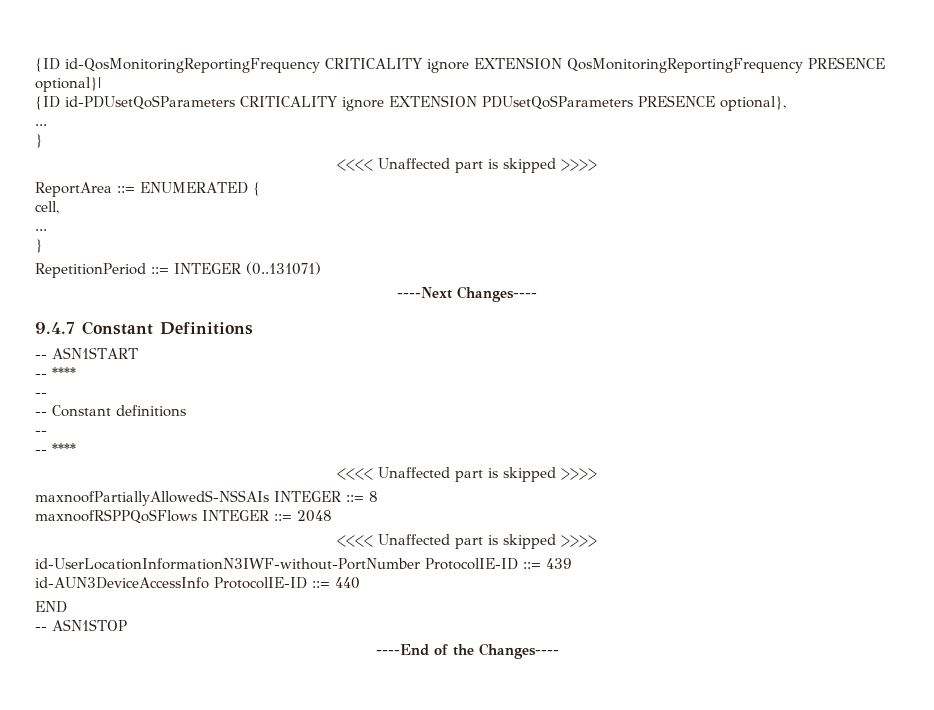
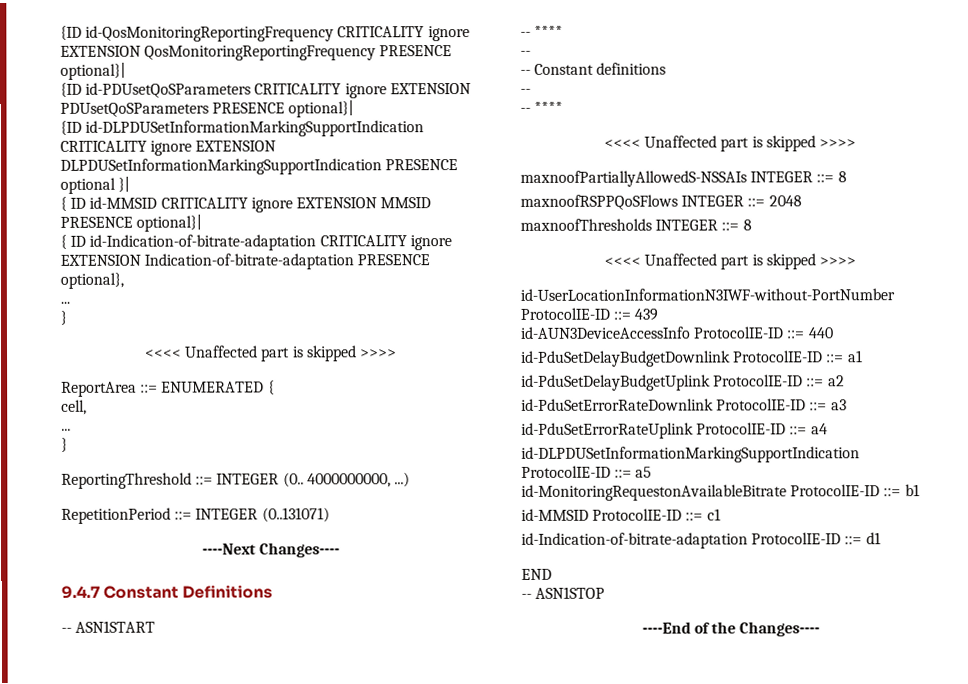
- {ID id-PDUsetQoSParameters CRITICALITY ignore EXTENSION PDUsetQoSParameters PRESENCE optional},
+ {ID id-PDUsetQoSParameters CRITICALITY ignore EXTENSION PDUsetQoSParameters PRESENCE optional}|
+ {ID id-DLPDUSetInformationMarkingSupportIndication CRITICALITY ignore EXTENSION DLPDUSetInformationMarkingSupportIndication PRESENCE optional }|
+ { ID id-MMSID CRITICALITY ignore EXTENSION MMSID PRESENCE optional}|
+ { ID id-Indication-of-bitrate-adaptation CRITICALITY ignore EXTENSION Indication-of-bitrate-adaptation PRESENCE optional},
+ ReportingThreshold ::= INTEGER (0.. 4000000000, ...)
+ maxnoofThresholds INTEGER ::= 8
+ id-PduSetDelayBudgetDownlink ProtocolIE-ID ::= a1
+ id-PduSetDelayBudgetUplink ProtocolIE-ID ::= a2
+ id-PduSetErrorRateDownlink ProtocolIE-ID ::= a3
+ id-PduSetErrorRateUplink ProtocolIE-ID ::= a4
+ id-DLPDUSetInformationMarkingSupportIndication ProtocolIE-ID ::= a5
+ id-MonitoringRequestonAvailableBitrate ProtocolIE-ID ::= b1
+ id-MMSID ProtocolIE-ID ::= c1
+ id-Indication-of-bitrate-adaptation ProtocolIE-ID ::= d1

